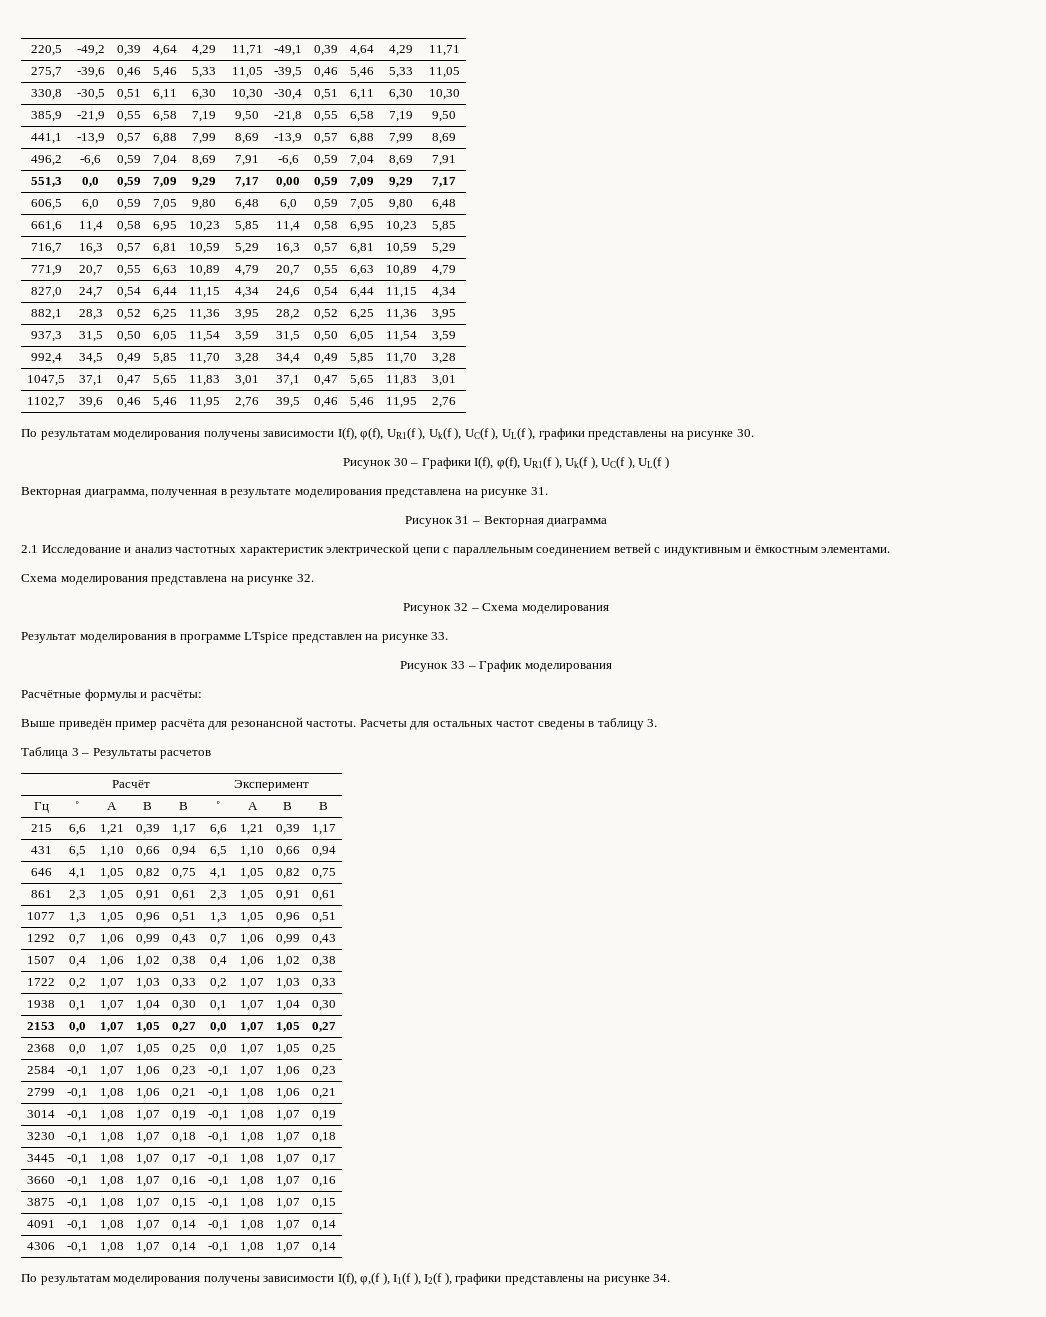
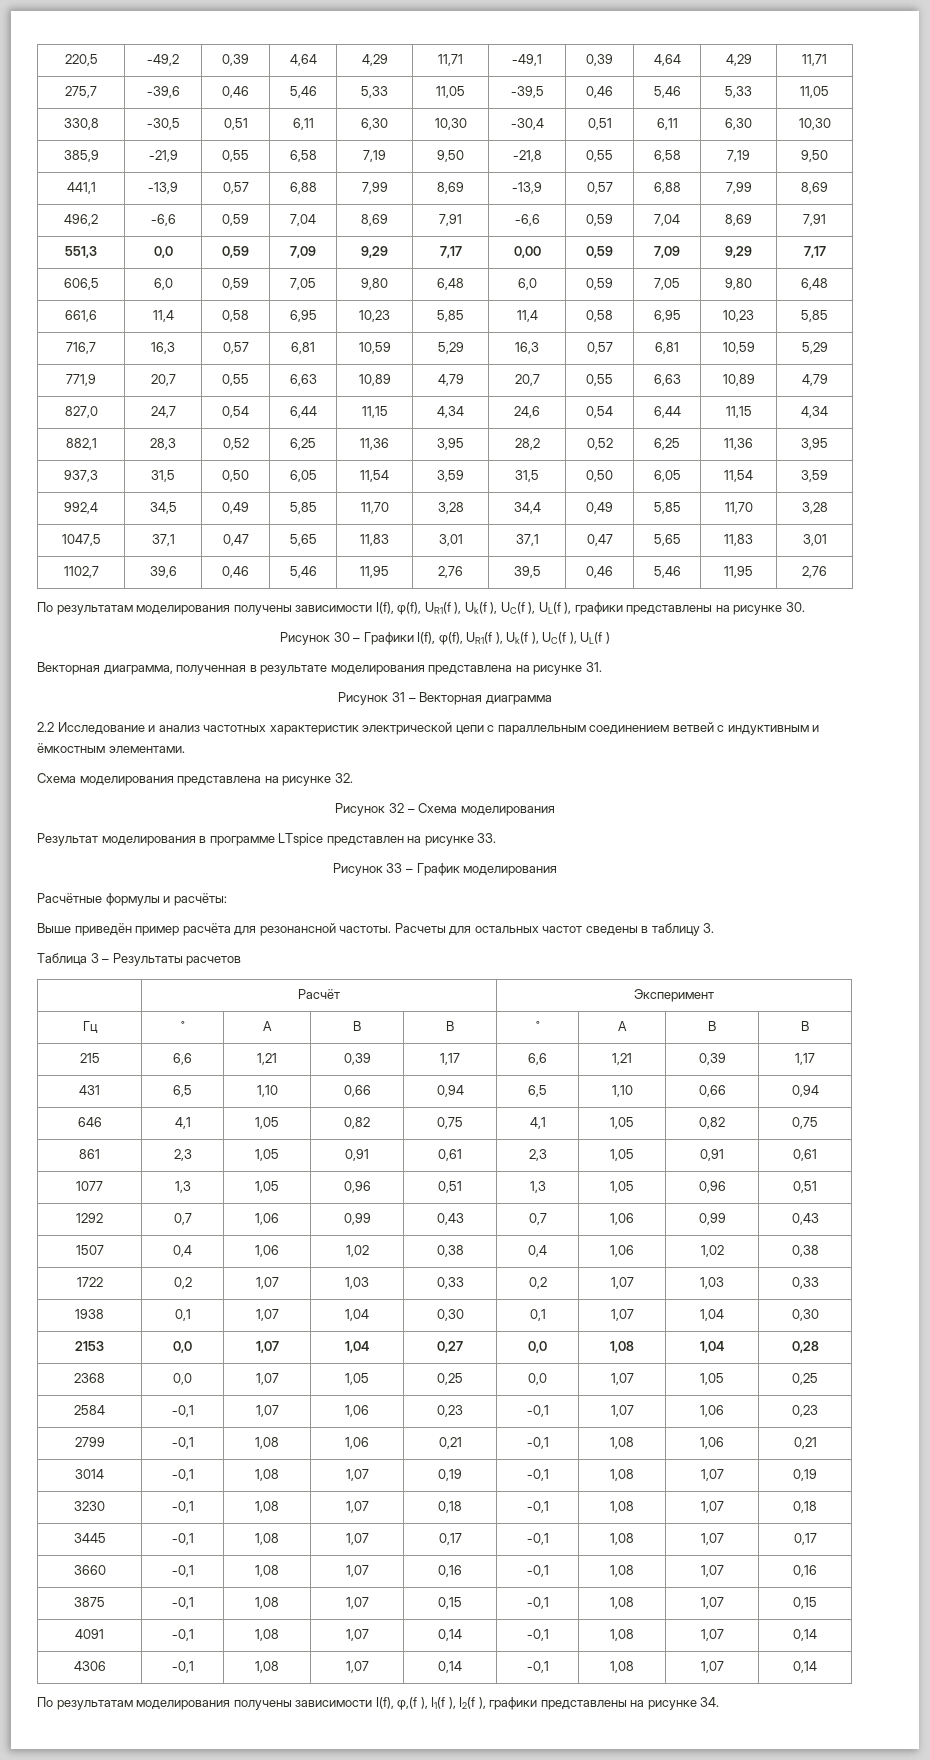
- 2.1 Исследование и анализ частотных характеристик электрической цепи с параллельным соединением ветвей с индуктивным и ёмкостным элементами.
+ 2.2 Исследование и анализ частотных характеристик электрической цепи с параллельным соединением ветвей с индуктивным и ёмкостным элементами.
- 2153 | 0,0 | 1,07 | 1,05 | 0,27 | 0,0 | 1,07 | 1,05 | 0,27
+ 2153 | 0,0 | 1,07 | 1,04 | 0,27 | 0,0 | 1,08 | 1,04 | 0,28

